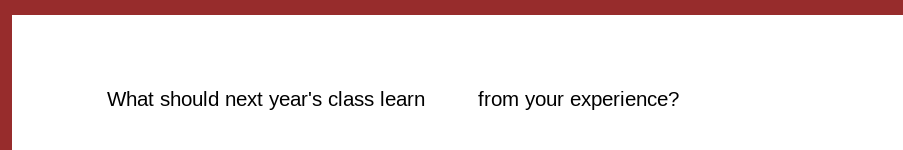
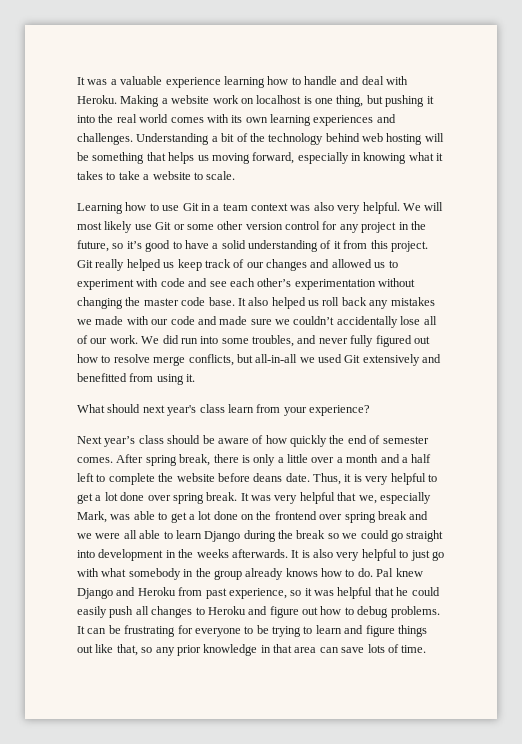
+ It was a valuable experience learning how to handle and deal with Heroku. Making a website work on localhost is one thing, but pushing it into the real world comes with its own learning experiences and challenges. Understanding a bit of the technology behind web hosting will be something that helps us moving forward, especially in knowing what it takes to take a website to scale.
+ Learning how to use Git in a team context was also very helpful. We will most likely use Git or some other version control for any project in the future, so it’s good to have a solid understanding of it from this project. Git really helped us keep track of our changes and allowed us to experiment with code and see each other’s experimentation without changing the master code base. It also helped us roll back any mistakes we made with our code and made sure we couldn’t accidentally lose all of our work. We did run into some troubles, and never fully figured out how to resolve merge conflicts, but all-in-all we used Git extensively and benefitted from using it.
+ Next year’s class should be aware of how quickly the end of semester comes. After spring break, there is only a little over a month and a half left to complete the website before deans date. Thus, it is very helpful to get a lot done over spring break. It was very helpful that we, especially Mark, was able to get a lot done on the frontend over spring break and we were all able to learn Django during the break so we could go straight into development in the weeks afterwards. It is also very helpful to just go with what somebody in the group already knows how to do. Pal knew Django and Heroku from past experience, so it was helpful that he could easily push all changes to Heroku and figure out how to debug problems. It can be frustrating for everyone to be trying to learn and figure things out like that, so any prior knowledge in that area can save lots of time.

